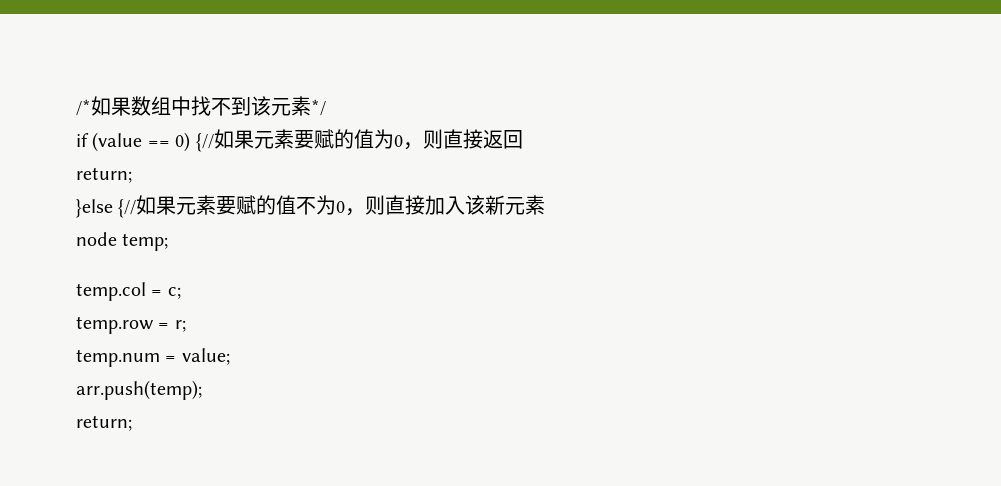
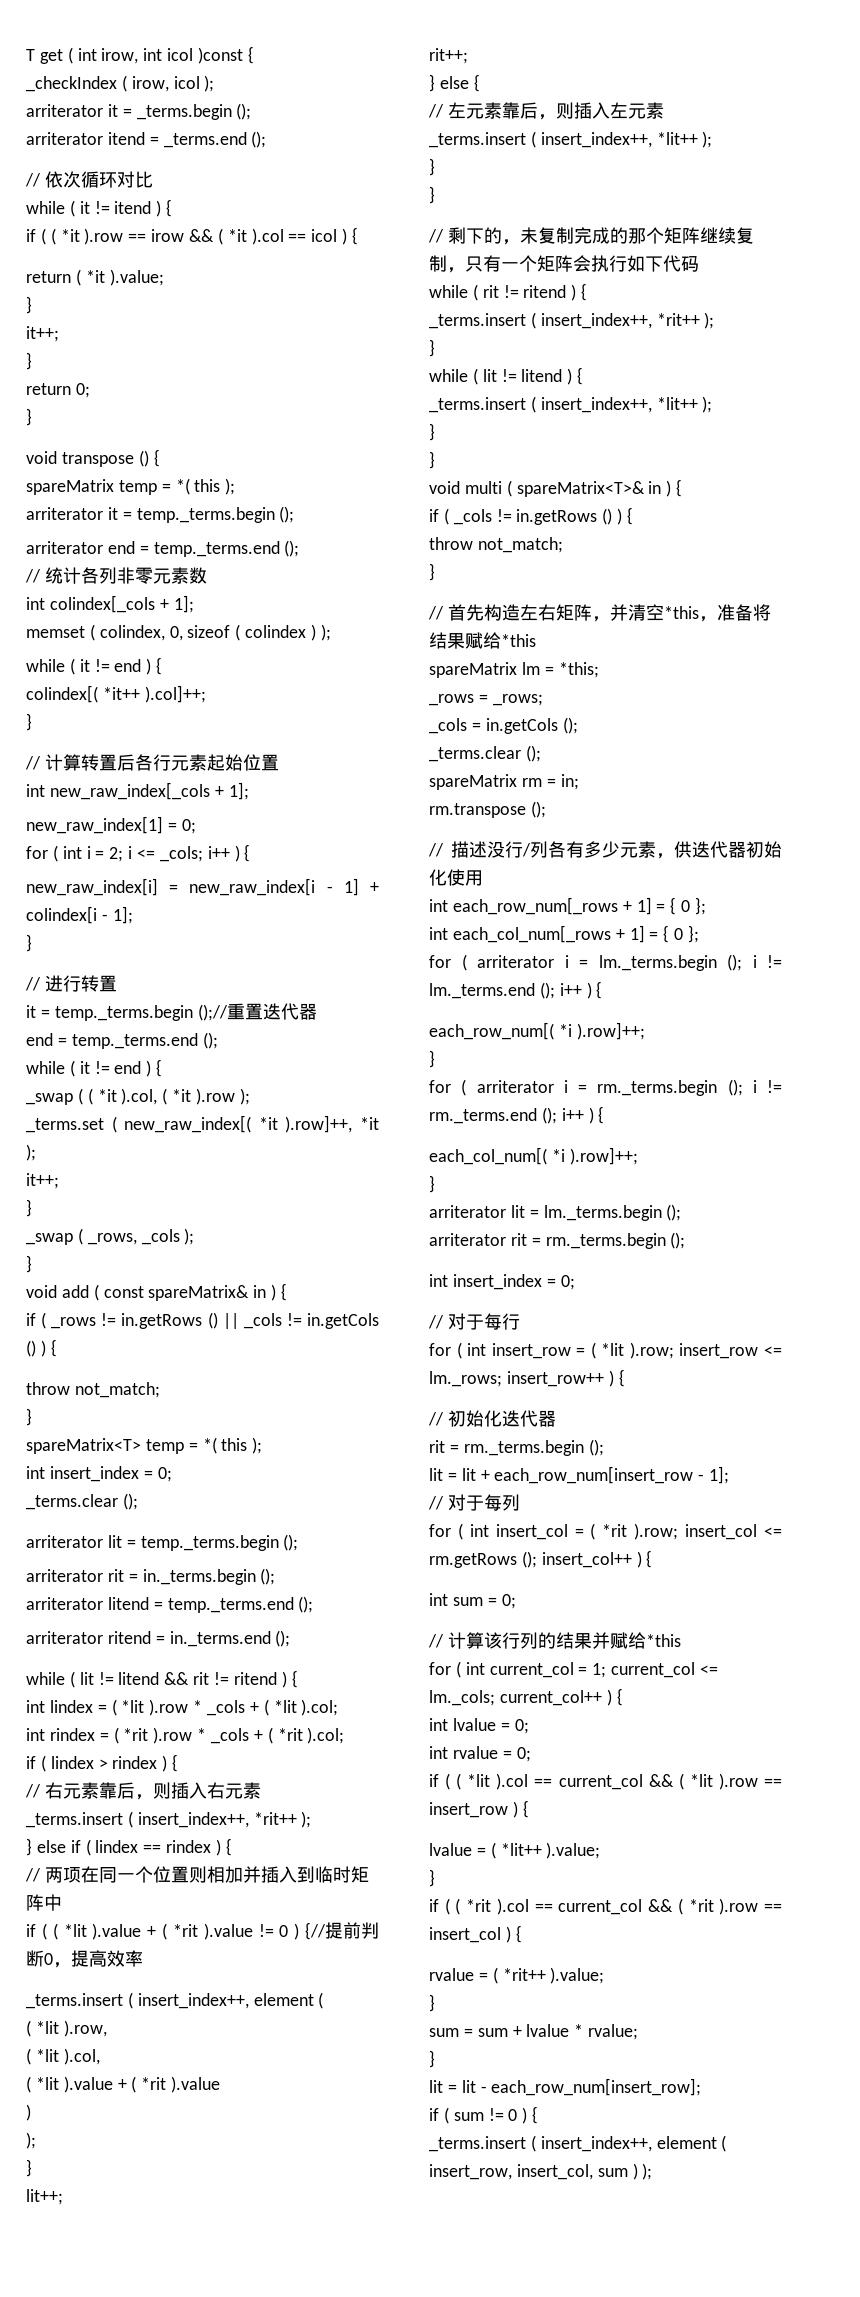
- /*如果数组中找不到该元素*/
- if (value == 0) {//如果元素要赋的值为0，则直接返回
- return;
- }else {//如果元素要赋的值不为0，则直接加入该新元素
- node temp;
- temp.col = c;
- temp.row = r;
- temp.num = value;
- arr.push(temp);
- return;
+ T get ( int irow, int icol )const {
+ _checkIndex ( irow, icol );
+ arriterator it = _terms.begin ();
+ arriterator itend = _terms.end ();
+ // 依次循环对比
+ while ( it != itend ) {
+ if ( ( *it ).row == irow && ( *it ).col == icol ) {
+ return ( *it ).value;
+ }
+ it++;
+ }
+ return 0;
+ }
+ void transpose () {
+ spareMatrix temp = *( this );
+ arriterator it = temp._terms.begin ();
+ arriterator end = temp._terms.end ();
+ // 统计各列非零元素数
+ int colindex[_cols + 1];
+ memset ( colindex, 0, sizeof ( colindex ) );
+ while ( it != end ) {
+ colindex[( *it++ ).col]++;
+ }
+ // 计算转置后各行元素起始位置
+ int new_raw_index[_cols + 1];
+ new_raw_index[1] = 0;
+ for ( int i = 2; i <= _cols; i++ ) {
+ new_raw_index[i] = new_raw_index[i - 1] + colindex[i - 1];
+ }
+ // 进行转置
+ it = temp._terms.begin ();//重置迭代器
+ end = temp._terms.end ();
+ while ( it != end ) {
+ _swap ( ( *it ).col, ( *it ).row );
+ _terms.set ( new_raw_index[( *it ).row]++, *it );
+ it++;
+ }
+ _swap ( _rows, _cols );
+ }
+ void add ( const spareMatrix& in ) {
+ if ( _rows != in.getRows () || _cols != in.getCols () ) {
+ throw not_match;
+ }
+ spareMatrix<T> temp = *( this );
+ int insert_index = 0;
+ _terms.clear ();
+ arriterator lit = temp._terms.begin ();
+ arriterator rit = in._terms.begin ();
+ arriterator litend = temp._terms.end ();
+ arriterator ritend = in._terms.end ();
+ while ( lit != litend && rit != ritend ) {
+ int lindex = ( *lit ).row * _cols + ( *lit ).col;
+ int rindex = ( *rit ).row * _cols + ( *rit ).col;
+ if ( lindex > rindex ) {
+ // 右元素靠后，则插入右元素
+ _terms.insert ( insert_index++, *rit++ );
+ } else if ( lindex == rindex ) {
+ // 两项在同一个位置则相加并插入到临时矩阵中
+ if ( ( *lit ).value + ( *rit ).value != 0 ) {//提前判断0，提高效率
+ _terms.insert ( insert_index++, element (
+ ( *lit ).row,
+ ( *lit ).col,
+ ( *lit ).value + ( *rit ).value
+ )
+ );
+ }
+ lit++;
+ rit++;
+ } else {
+ // 左元素靠后，则插入左元素
+ _terms.insert ( insert_index++, *lit++ );
+ }
+ }
+ // 剩下的，未复制完成的那个矩阵继续复制，只有一个矩阵会执行如下代码
+ while ( rit != ritend ) {
+ _terms.insert ( insert_index++, *rit++ );
+ }
+ while ( lit != litend ) {
+ _terms.insert ( insert_index++, *lit++ );
+ }
+ }
+ void multi ( spareMatrix<T>& in ) {
+ if ( _cols != in.getRows () ) {
+ throw not_match;
+ }
+ // 首先构造左右矩阵，并清空*this，准备将结果赋给*this
+ spareMatrix lm = *this;
+ _rows = _rows;
+ _cols = in.getCols ();
+ _terms.clear ();
+ spareMatrix rm = in;
+ rm.transpose ();
+ // 描述没行/列各有多少元素，供迭代器初始化使用
+ int each_row_num[_rows + 1] = { 0 };
+ int each_col_num[_rows + 1] = { 0 };
+ for ( arriterator i = lm._terms.begin (); i != lm._terms.end (); i++ ) {
+ each_row_num[( *i ).row]++;
+ }
+ for ( arriterator i = rm._terms.begin (); i != rm._terms.end (); i++ ) {
+ each_col_num[( *i ).row]++;
+ }
+ arriterator lit = lm._terms.begin ();
+ arriterator rit = rm._terms.begin ();
+ int insert_index = 0;
+ // 对于每行
+ for ( int insert_row = ( *lit ).row; insert_row <= lm._rows; insert_row++ ) {
+ // 初始化迭代器
+ rit = rm._terms.begin ();
+ lit = lit + each_row_num[insert_row - 1];
+ // 对于每列
+ for ( int insert_col = ( *rit ).row; insert_col <= rm.getRows (); insert_col++ ) {
+ int sum = 0;
+ // 计算该行列的结果并赋给*this
+ for ( int current_col = 1; current_col <= lm._cols; current_col++ ) {
+ int lvalue = 0;
+ int rvalue = 0;
+ if ( ( *lit ).col == current_col && ( *lit ).row == insert_row ) {
+ lvalue = ( *lit++ ).value;
+ }
+ if ( ( *rit ).col == current_col && ( *rit ).row == insert_col ) {
+ rvalue = ( *rit++ ).value;
+ }
+ sum = sum + lvalue * rvalue;
+ }
+ lit = lit - each_row_num[insert_row];
+ if ( sum != 0 ) {
+ _terms.insert ( insert_index++, element ( insert_row, insert_col, sum ) );

